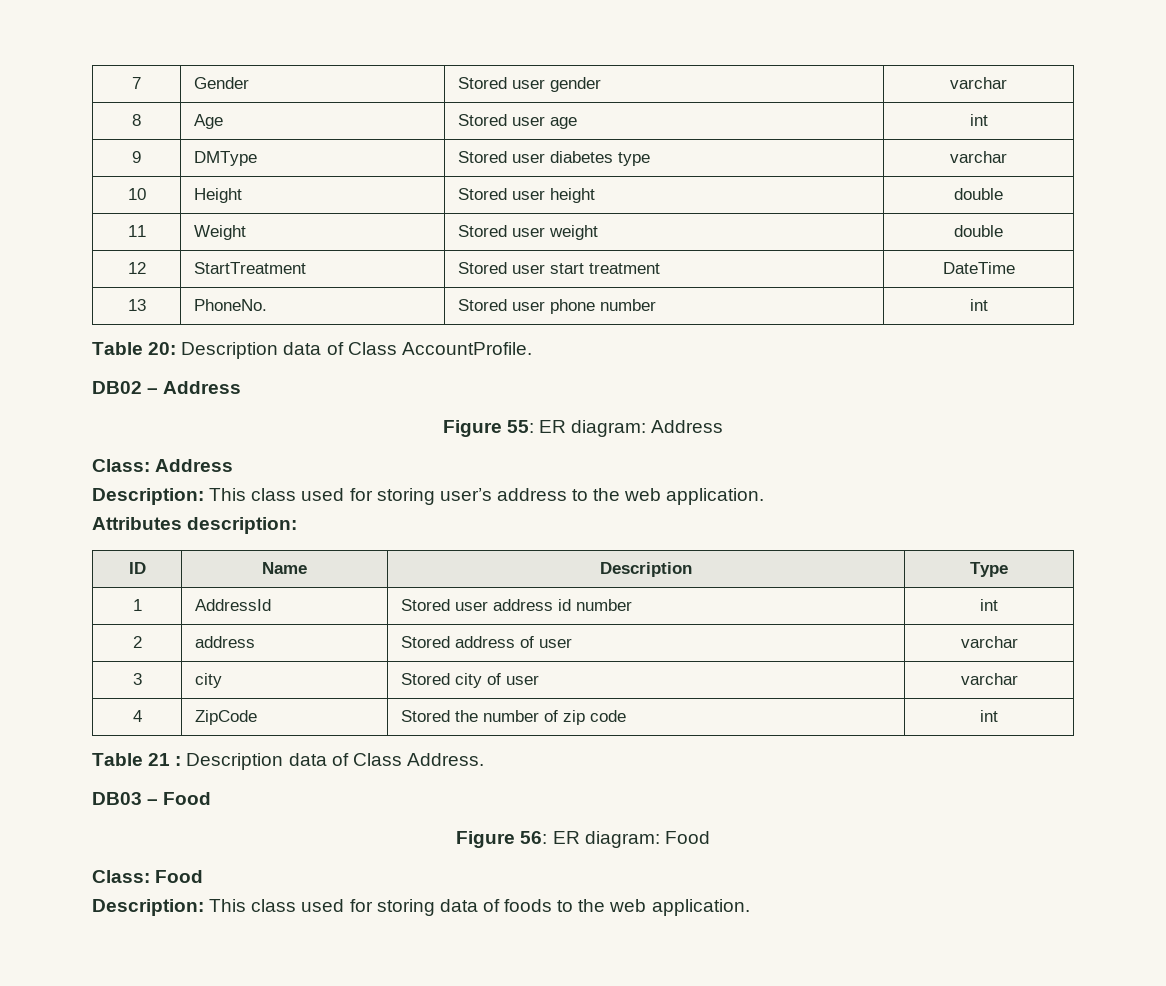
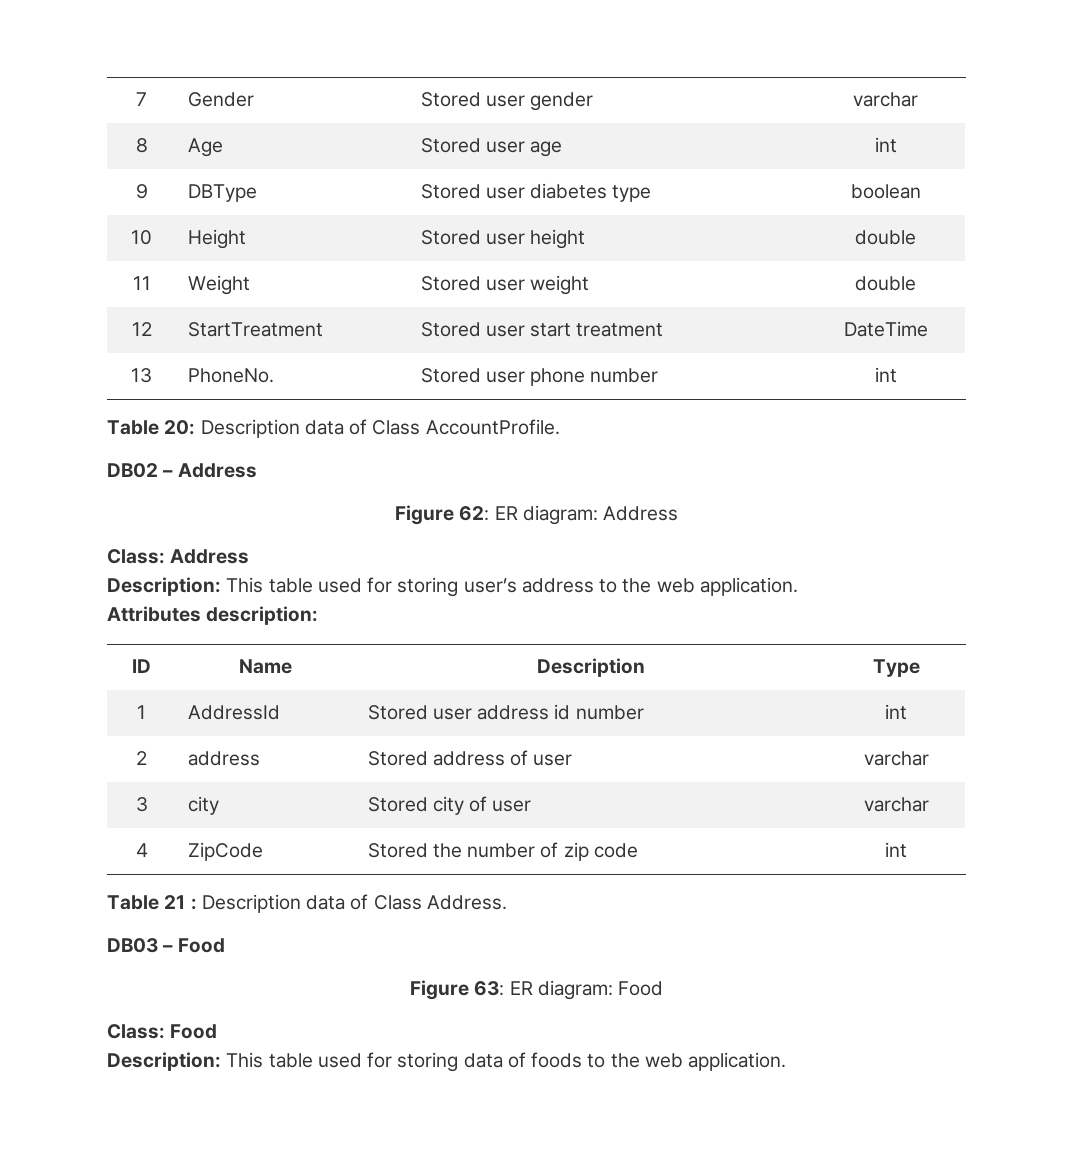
- 9 | DMType | Stored user diabetes type | varchar
+ 9 | DBType | Stored user diabetes type | boolean
- Figure 55: ER diagram: Address
+ Figure 62: ER diagram: Address
- Description: This class used for storing user’s address to the web application.
+ Description: This table used for storing user’s address to the web application.
- Figure 56: ER diagram: Food
+ Figure 63: ER diagram: Food
- Description: This class used for storing data of foods to the web application.
+ Description: This table used for storing data of foods to the web application.

